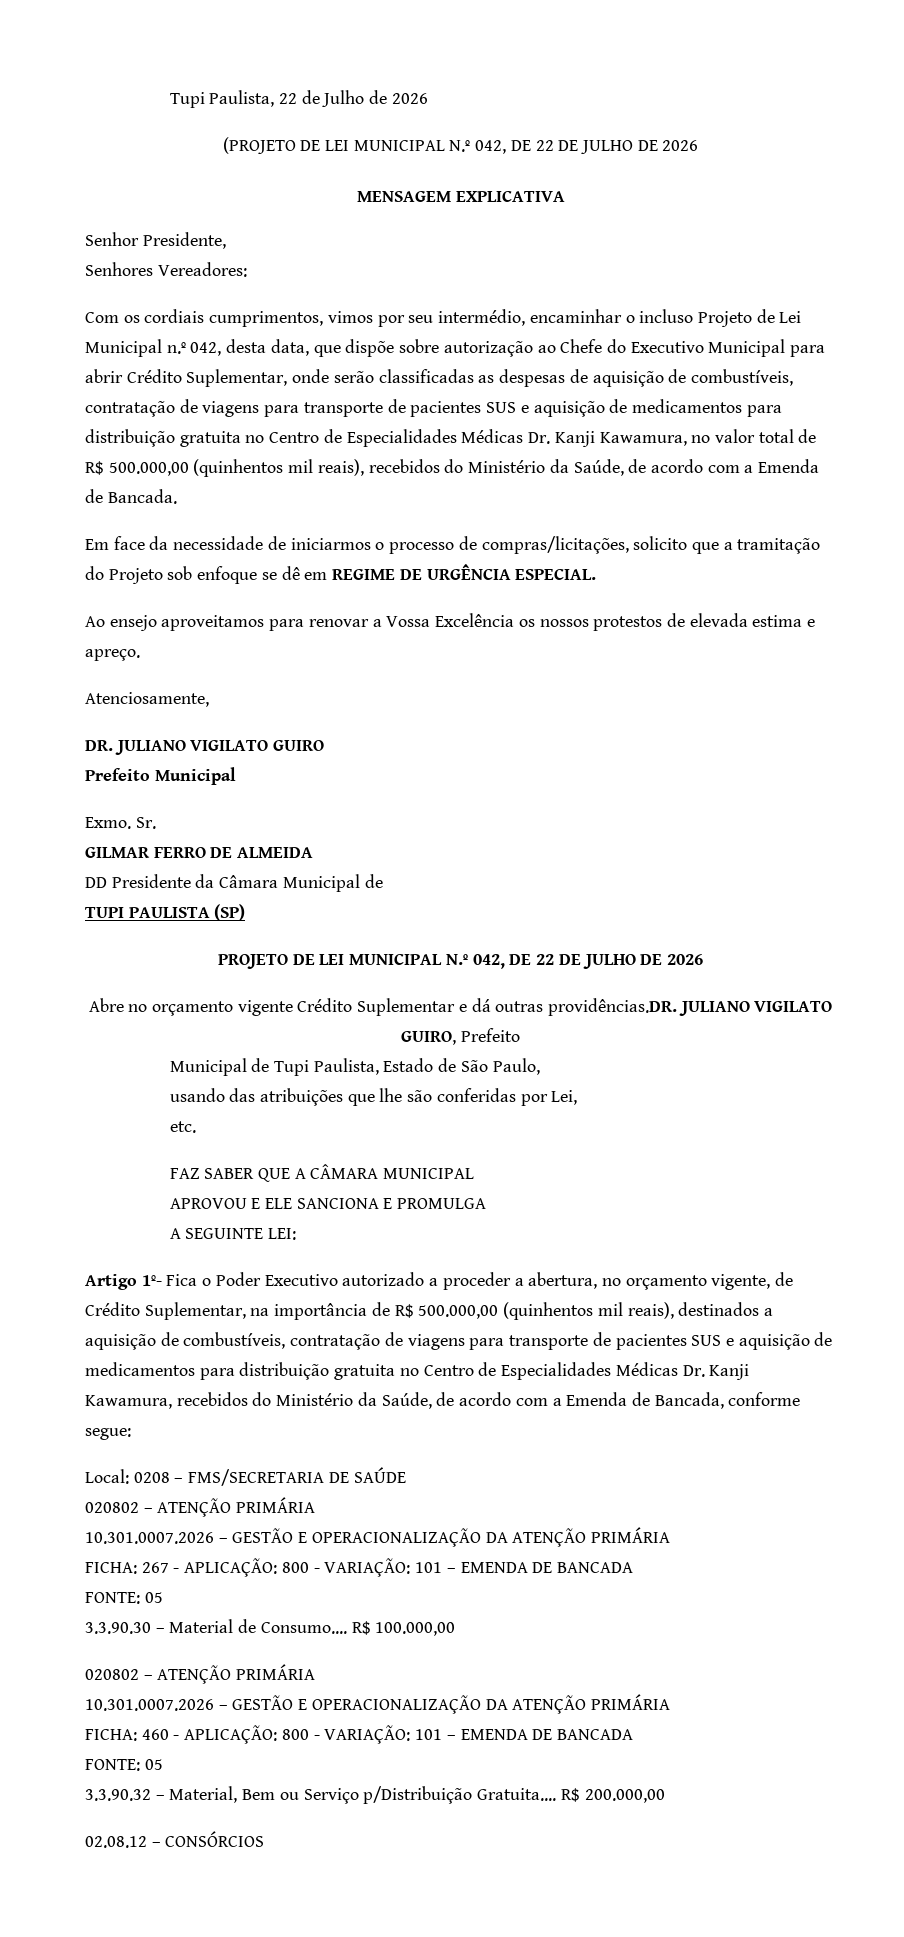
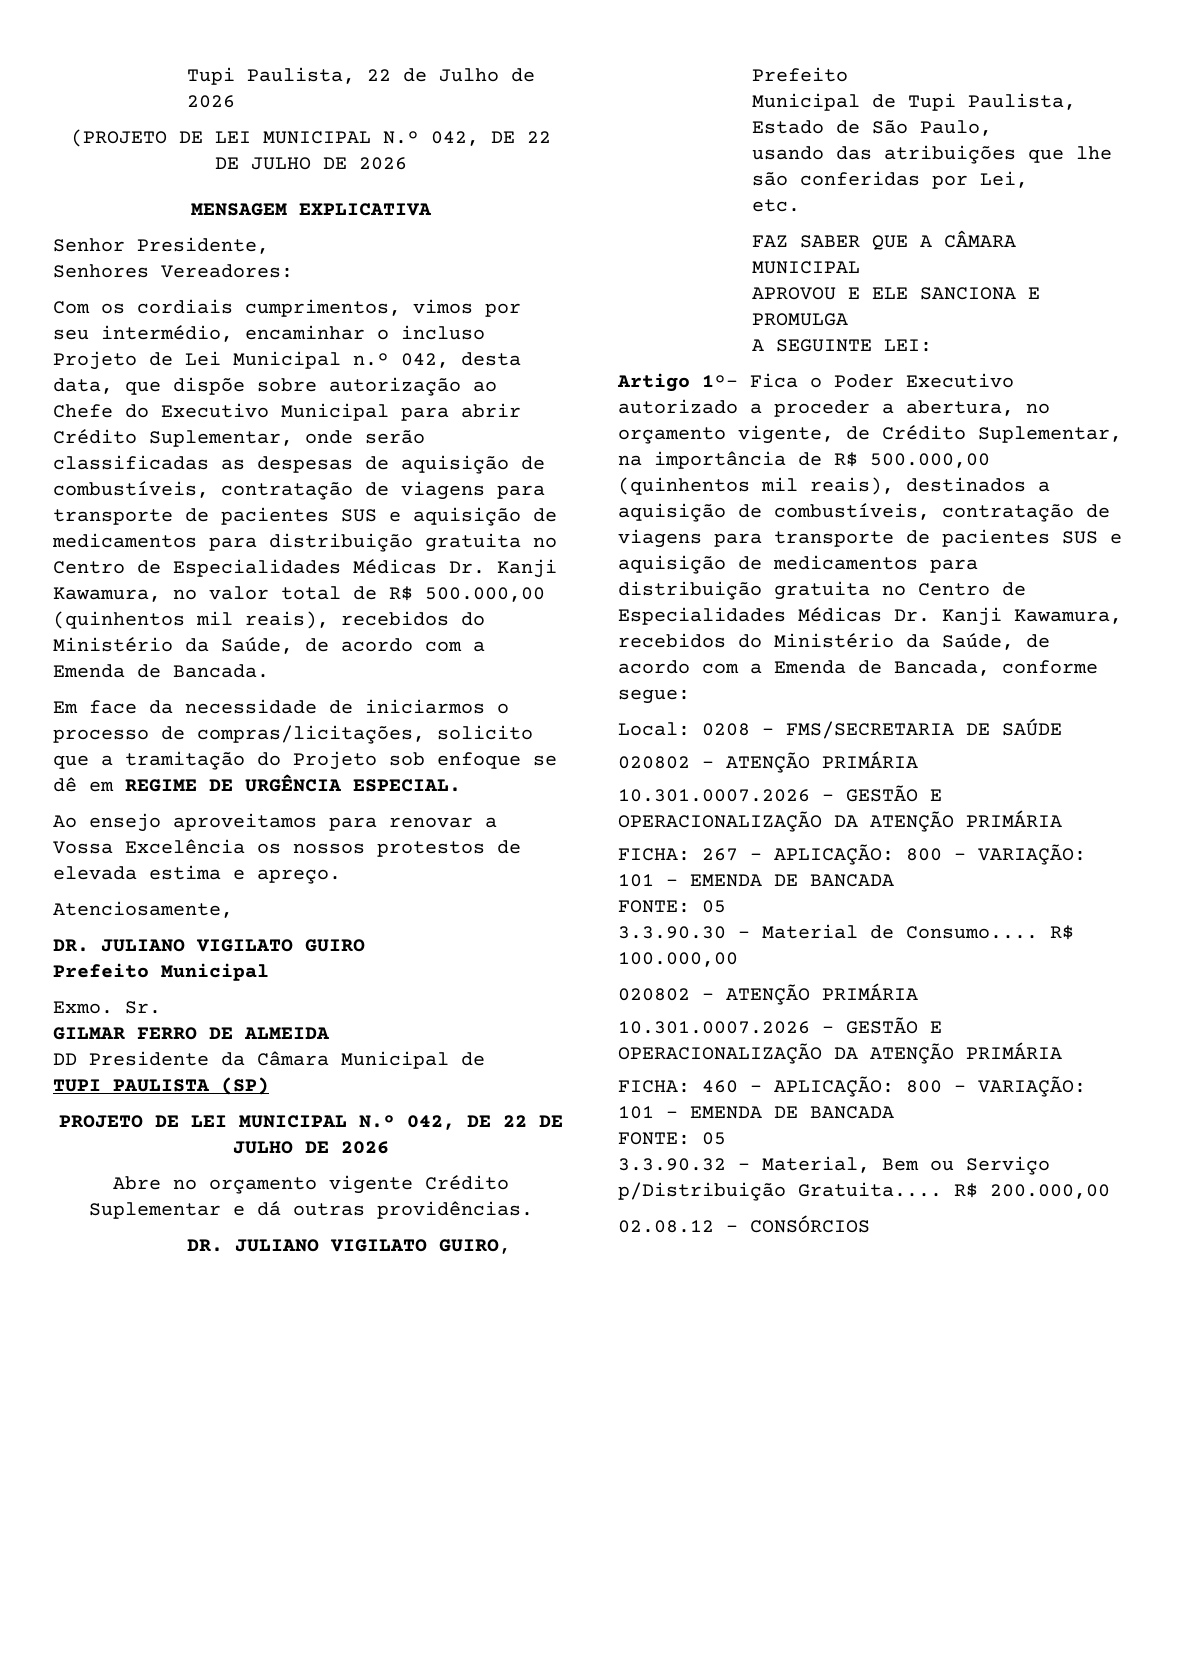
- Abre no orçamento vigente Crédito Suplementar e dá outras providências.DR. JULIANO VIGILATO GUIRO, Prefeito
+ Abre no orçamento vigente Crédito Suplementar e dá outras providências.
+ DR. JULIANO VIGILATO GUIRO, Prefeito

